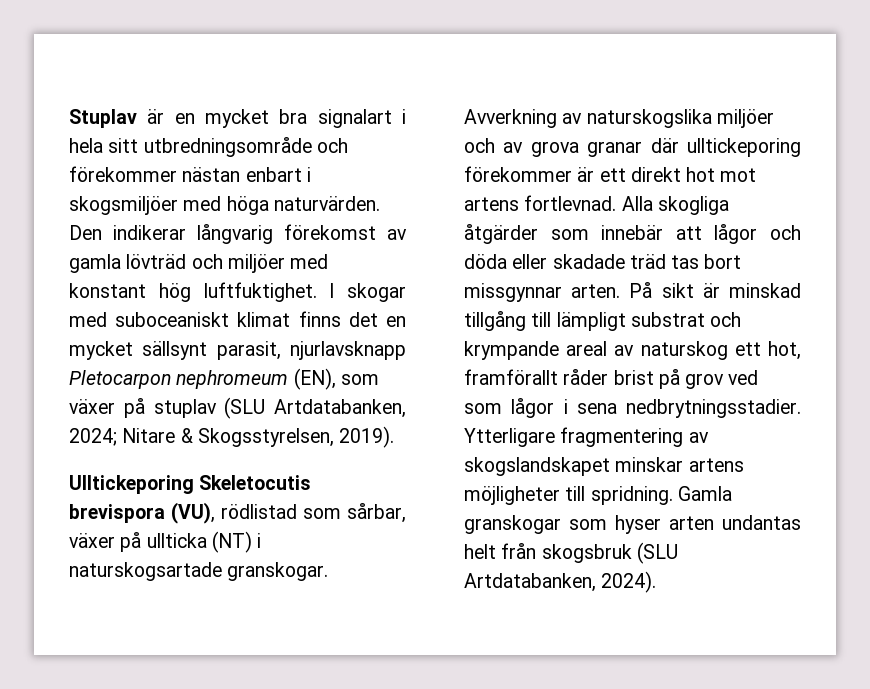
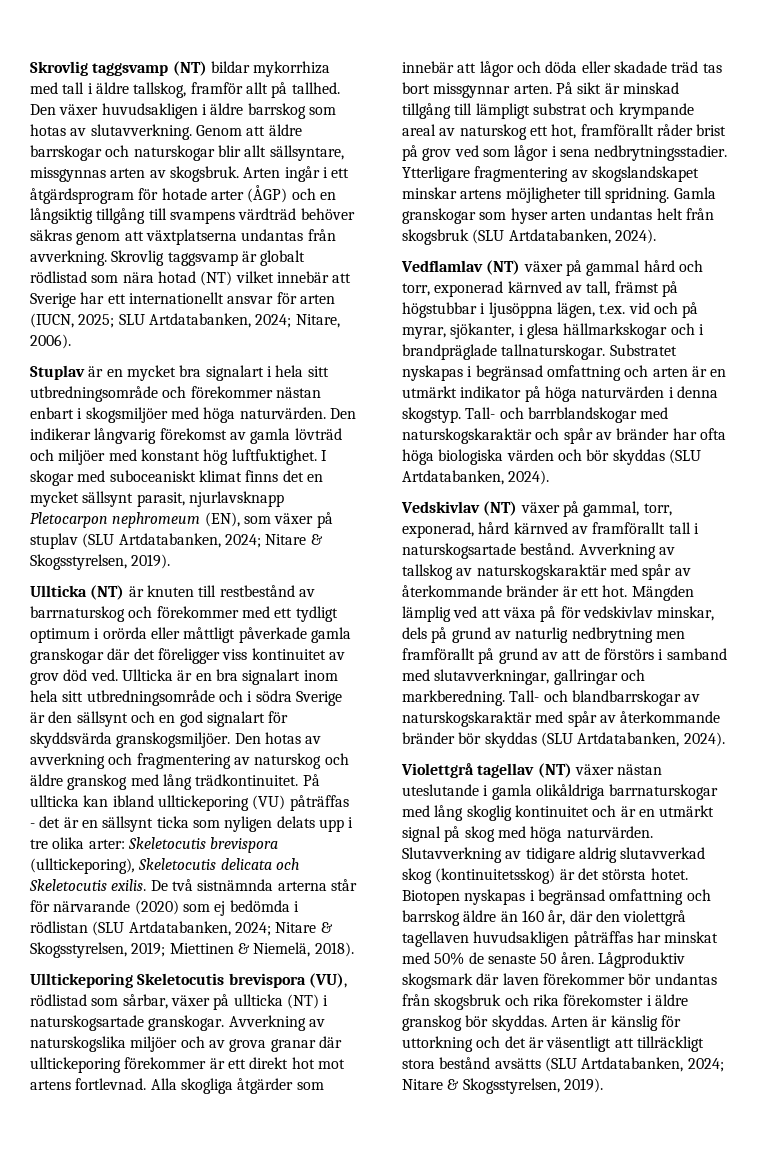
+ Skrovlig taggsvamp (NT) bildar mykorrhiza med tall i äldre tallskog, framför allt på tallhed. Den växer huvudsakligen i äldre barrskog som hotas av slutavverkning. Genom att äldre barrskogar och naturskogar blir allt sällsyntare, missgynnas arten av skogsbruk. Arten ingår i ett åtgärdsprogram för hotade arter (ÅGP) och en långsiktig tillgång till svampens värdträd behöver säkras genom att växtplatserna undantas från avverkning. Skrovlig taggsvamp är globalt rödlistad som nära hotad (NT) vilket innebär att Sverige har ett internationellt ansvar för arten (IUCN, 2025; SLU Artdatabanken, 2024; Nitare, 2006).
+ Ullticka (NT) är knuten till restbestånd av barrnaturskog och förekommer med ett tydligt optimum i orörda eller måttligt påverkade gamla granskogar där det föreligger viss kontinuitet av grov död ved. Ullticka är en bra signalart inom hela sitt utbredningsområde och i södra Sverige är den sällsynt och en god signalart för skyddsvärda granskogsmiljöer. Den hotas av avverkning och fragmentering av naturskog och äldre granskog med lång trädkontinuitet. På ullticka kan ibland ulltickeporing (VU) påträffas - det är en sällsynt ticka som nyligen delats upp i tre olika arter: Skeletocutis brevispora (ulltickeporing), Skeletocutis delicata och Skeletocutis exilis. De två sistnämnda arterna står för närvarande (2020) som ej bedömda i rödlistan (SLU Artdatabanken, 2024; Nitare & Skogsstyrelsen, 2019; Miettinen & Niemelä, 2018).
+ Vedflamlav (NT) växer på gammal hård och torr, exponerad kärnved av tall, främst på högstubbar i ljusöppna lägen, t.ex. vid och på myrar, sjökanter, i glesa hällmarkskogar och i brandpräglade tallnaturskogar. Substratet nyskapas i begränsad omfattning och arten är en utmärkt indikator på höga naturvärden i denna skogstyp. Tall- och barrblandskogar med naturskogskaraktär och spår av bränder har ofta höga biologiska värden och bör skyddas (SLU Artdatabanken, 2024).
+ Vedskivlav (NT) växer på gammal, torr, exponerad, hård kärnved av framförallt tall i naturskogsartade bestånd. Avverkning av tallskog av naturskogskaraktär med spår av återkommande bränder är ett hot. Mängden lämplig ved att växa på för vedskivlav minskar, dels på grund av naturlig nedbrytning men framförallt på grund av att de förstörs i samband med slutavverkningar, gallringar och markberedning. Tall- och blandbarrskogar av naturskogskaraktär med spår av återkommande bränder bör skyddas (SLU Artdatabanken, 2024).
+ Violettgrå tagellav (NT) växer nästan uteslutande i gamla olikåldriga barrnaturskogar med lång skoglig kontinuitet och är en utmärkt signal på skog med höga naturvärden. Slutavverkning av tidigare aldrig slutavverkad skog (kontinuitetsskog) är det största hotet. Biotopen nyskapas i begränsad omfattning och barrskog äldre än 160 år, där den violettgrå tagellaven huvudsakligen påträffas har minskat med 50% de senaste 50 åren. Lågproduktiv skogsmark där laven förekommer bör undantas från skogsbruk och rika förekomster i äldre granskog bör skyddas. Arten är känslig för uttorkning och det är väsentligt att tillräckligt stora bestånd avsätts (SLU Artdatabanken, 2024; Nitare & Skogsstyrelsen, 2019).

